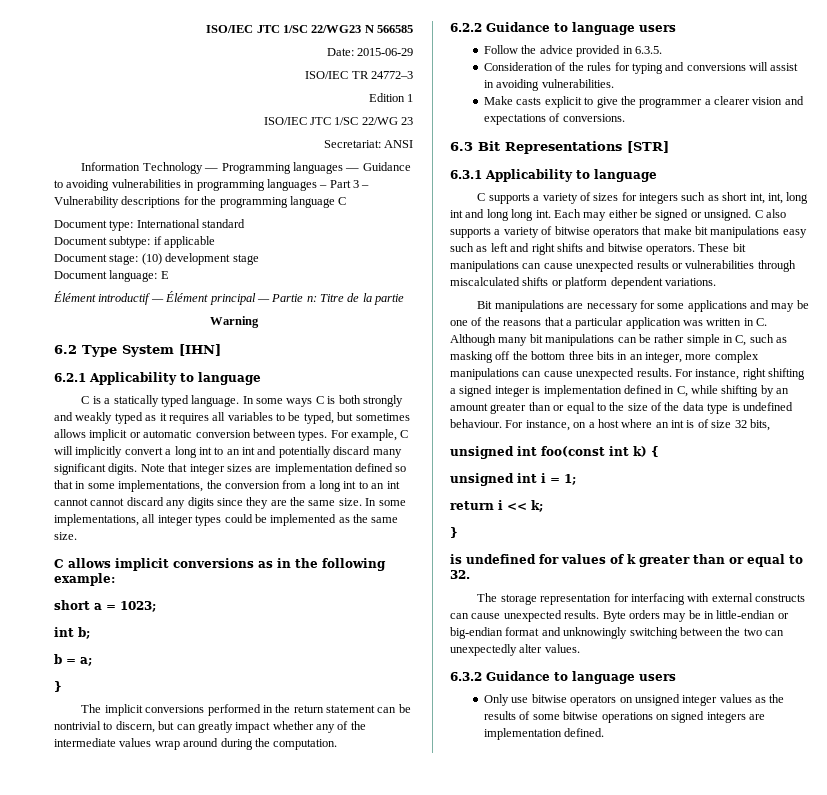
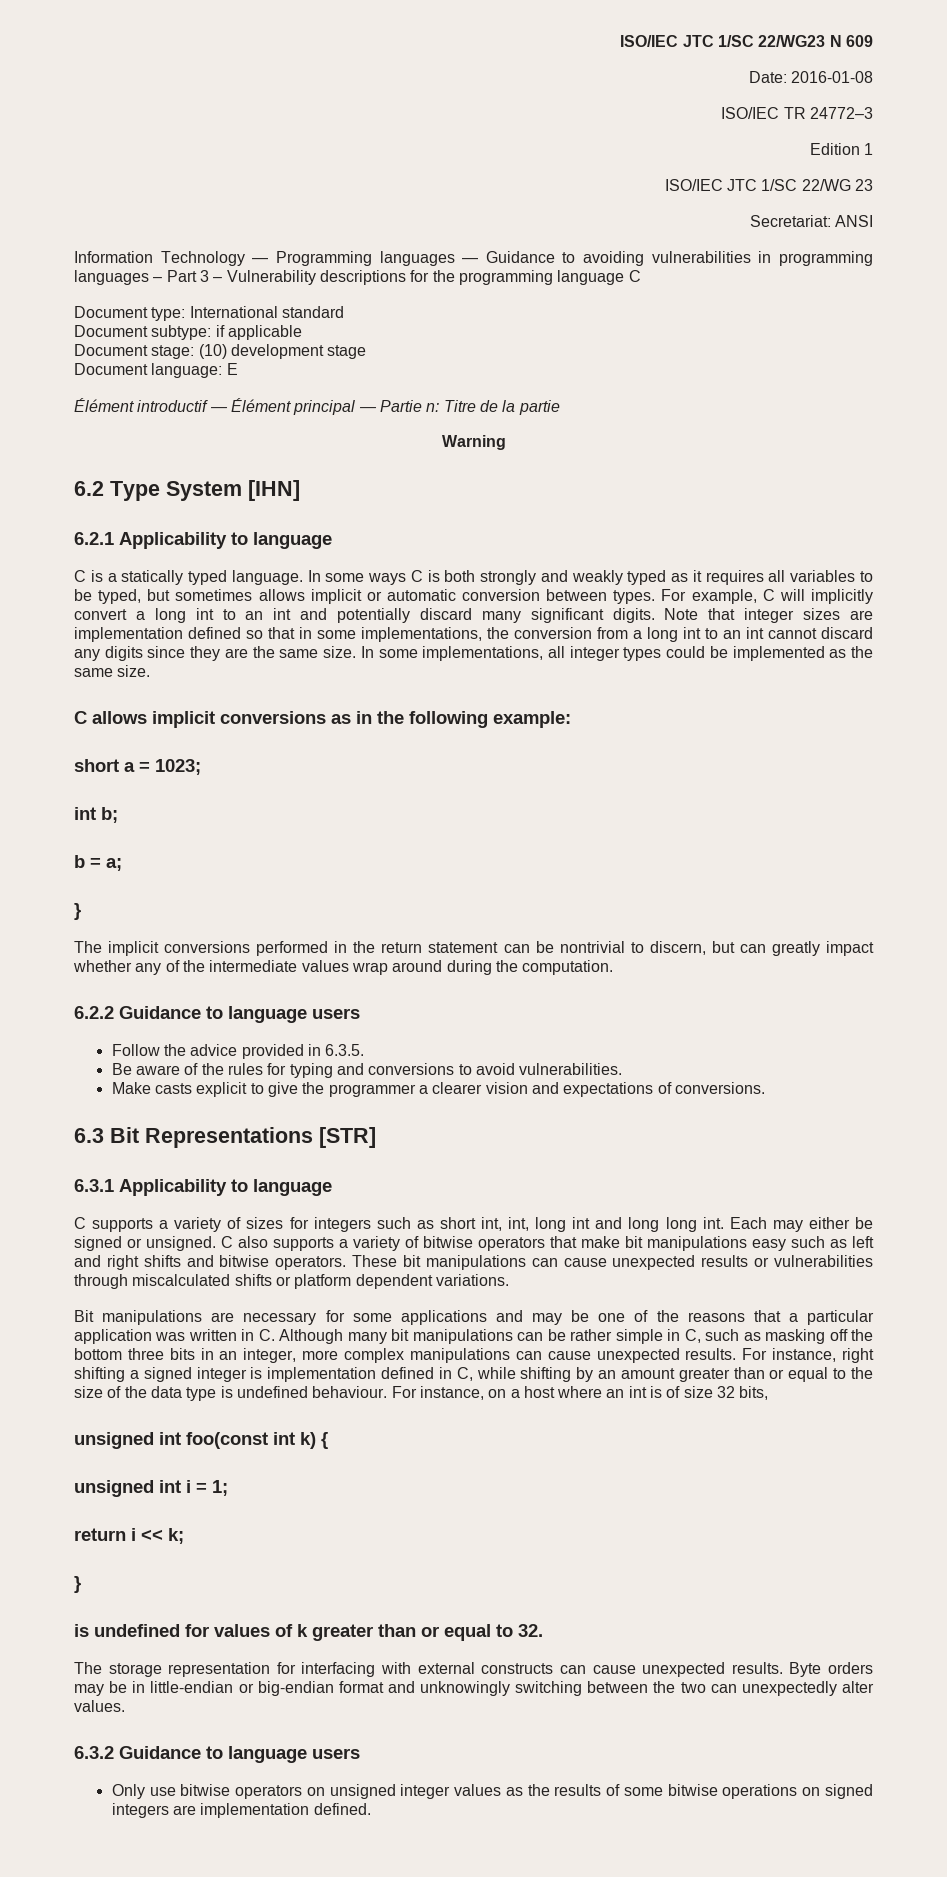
- ISO/IEC JTC 1/SC 22/WG23 N 566585
+ ISO/IEC JTC 1/SC 22/WG23 N 609
- Date: 2015-06-29
+ Date: 2016-01-08
- Note that integer sizes are implementation defined so that in some implementations, the conversion from a long int to an int cannot cannot discard any digits since they are the same size.
+ Note that integer sizes are implementation defined so that in some implementations, the conversion from a long int to an int cannot discard any digits since they are the same size.
- Consideration of the rules for typing and conversions will assist in avoiding vulnerabilities.
+ Be aware of the rules for typing and conversions to avoid vulnerabilities.

